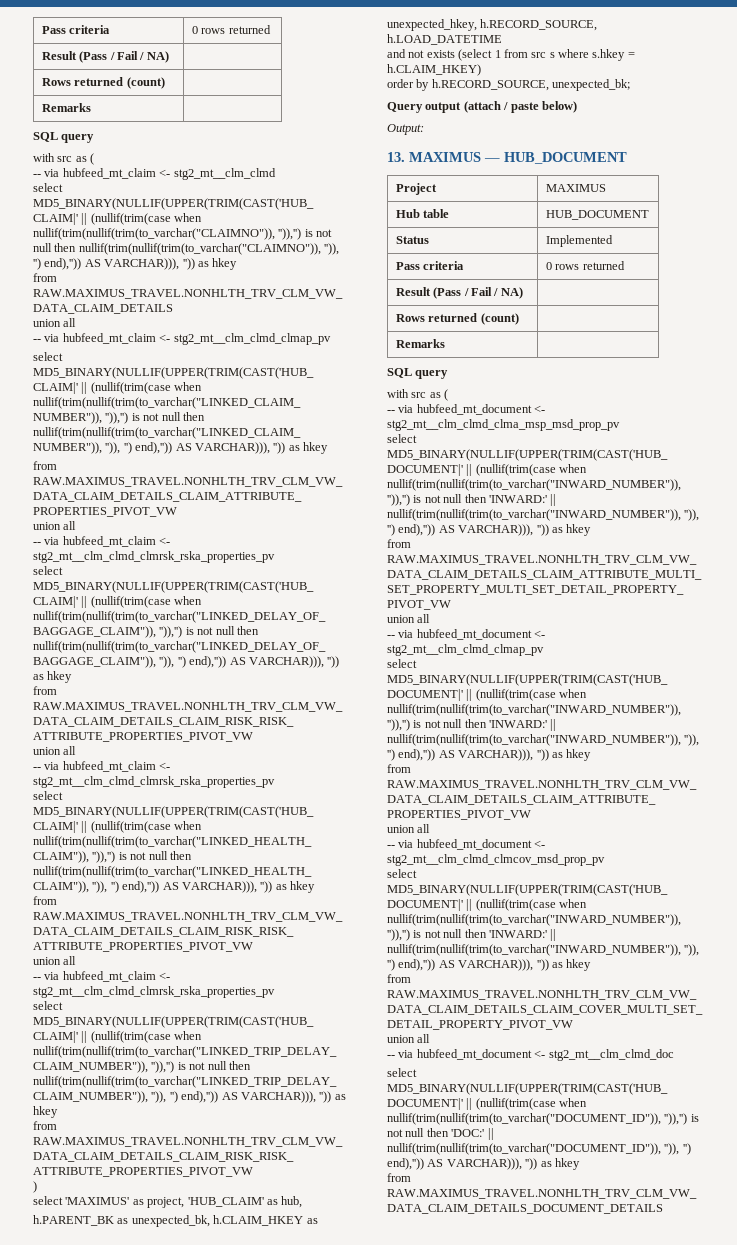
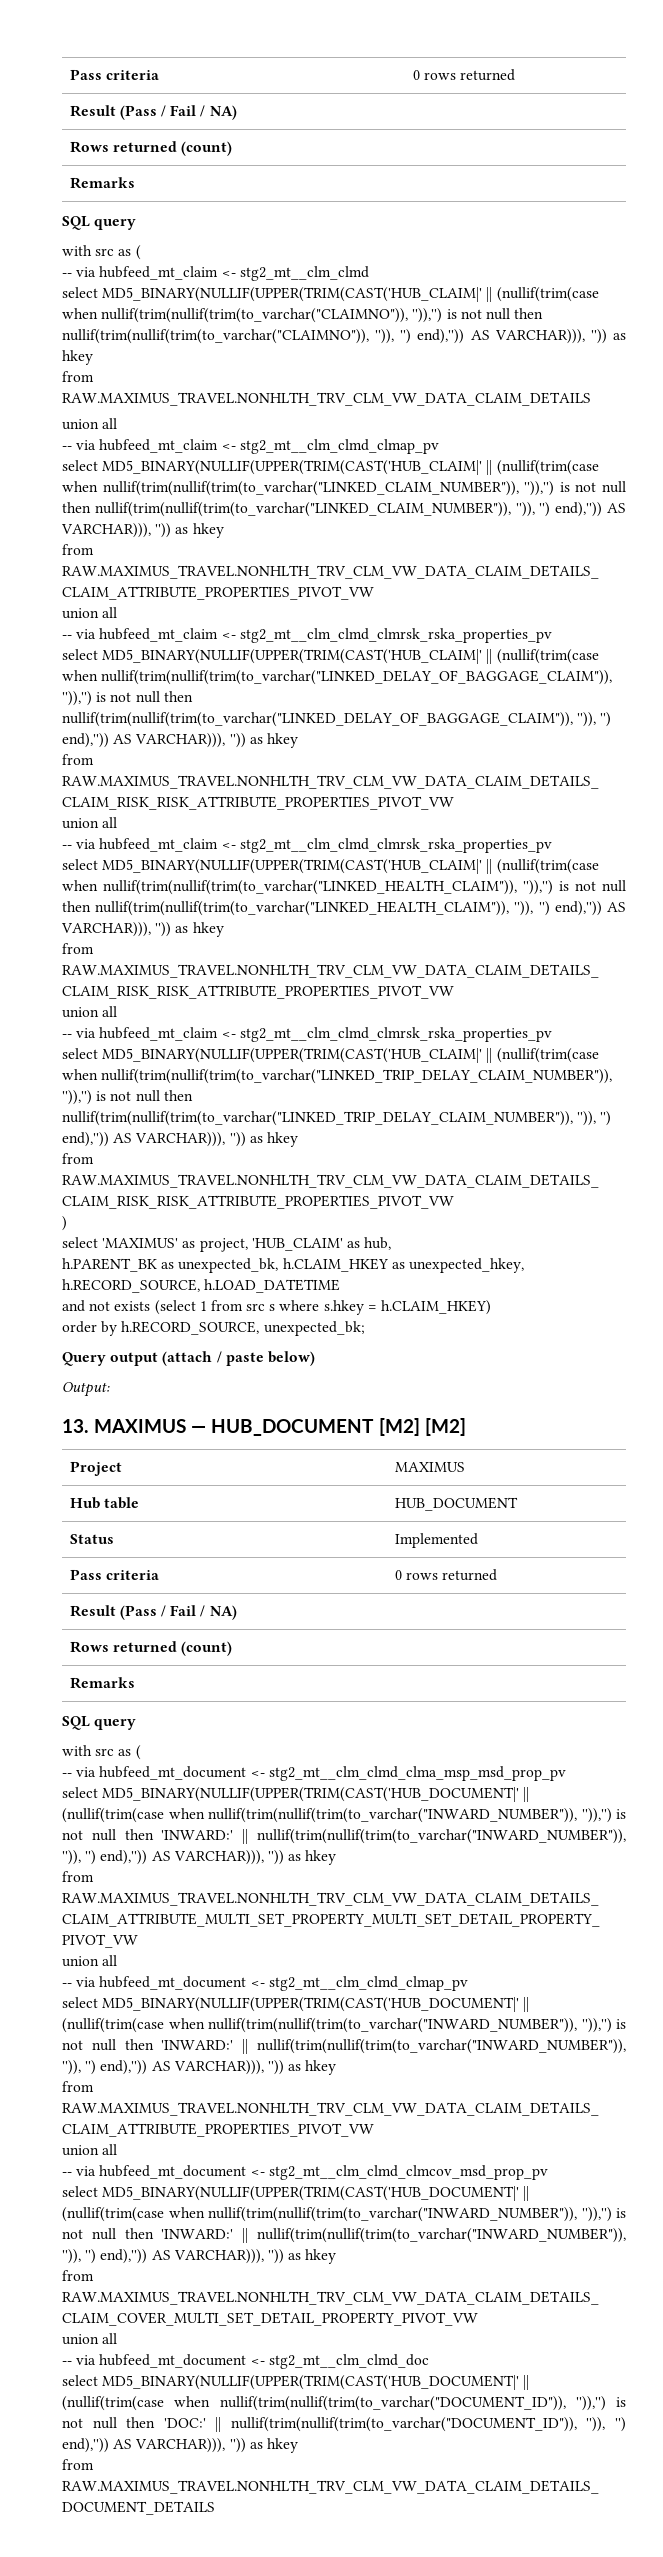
- 13. MAXIMUS — HUB_DOCUMENT
+ 13. MAXIMUS — HUB_DOCUMENT [M2] [M2]

